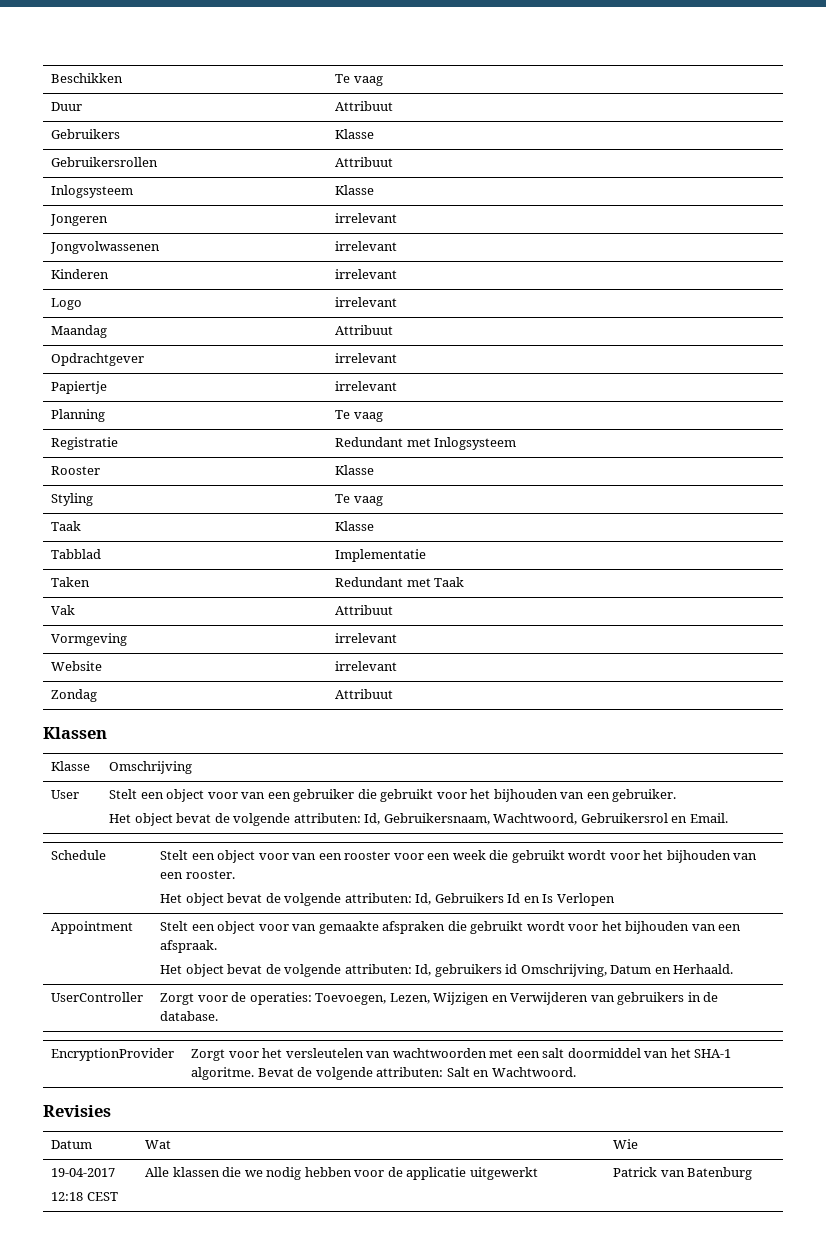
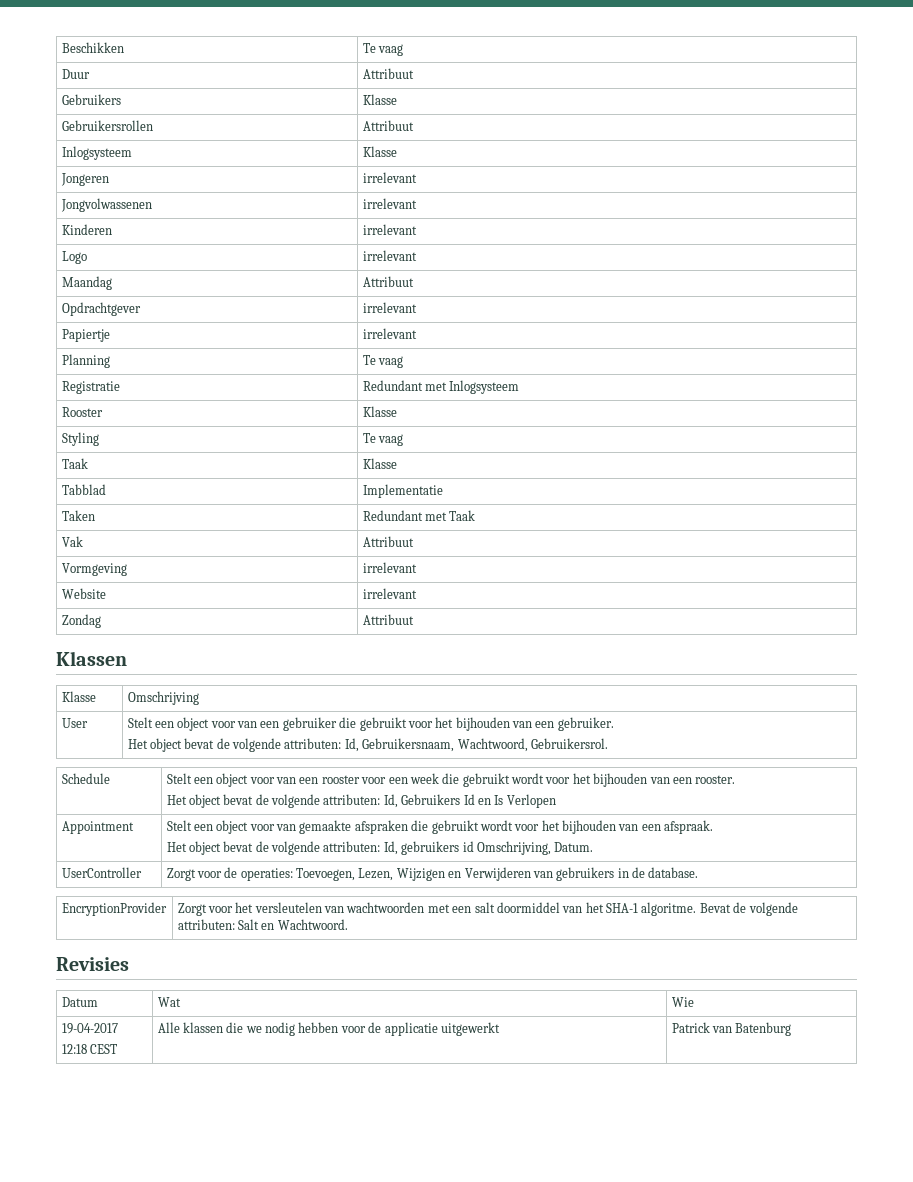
  User | Stelt een object voor van een gebruiker die gebruikt voor het bijhouden van een gebruiker.
- Het object bevat de volgende attributen: Id, Gebruikersnaam, Wachtwoord, Gebruikersrol en Email.
+ Het object bevat de volgende attributen: Id, Gebruikersnaam, Wachtwoord, Gebruikersrol.
  Appointment | Stelt een object voor van gemaakte afspraken die gebruikt wordt voor het bijhouden van een afspraak.
- Het object bevat de volgende attributen: Id, gebruikers id Omschrijving, Datum en Herhaald.
+ Het object bevat de volgende attributen: Id, gebruikers id Omschrijving, Datum.

